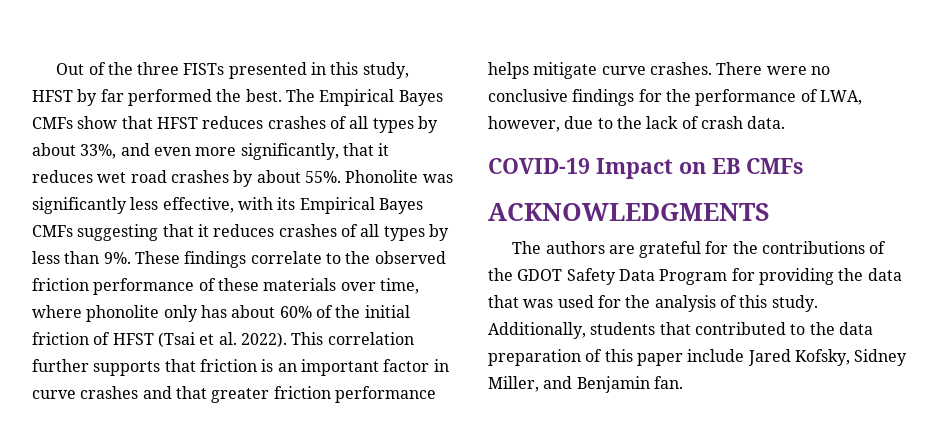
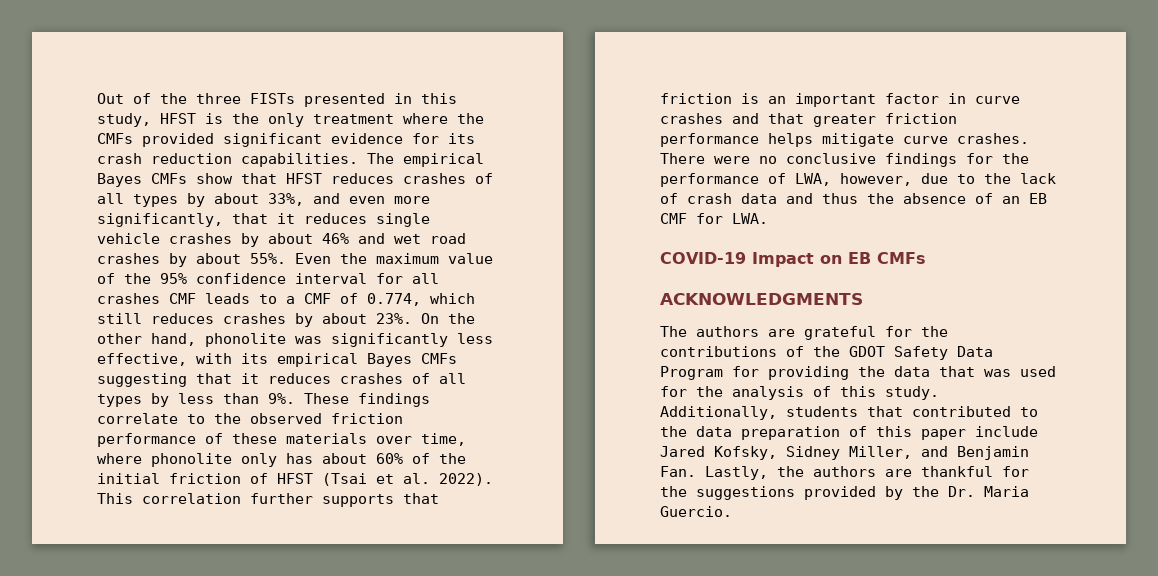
- Out of the three FISTs presented in this study, HFST by far performed the best. The Empirical Bayes CMFs show that HFST reduces crashes of all types by about 33%, and even more significantly, that it reduces wet road crashes by about 55%.
+ Out of the three FISTs presented in this study, HFST is the only treatment where the CMFs provided significant evidence for its crash reduction capabilities. The empirical Bayes CMFs show that HFST reduces crashes of all types by about 33%, and even more significantly, that it reduces single vehicle crashes by about 46% and wet road crashes by about 55%.
- Phonolite was significantly less effective, with its Empirical Bayes CMFs suggesting that it reduces crashes of all types by less than 9%.
+ Even the maximum value of the 95% confidence interval for all crashes CMF leads to a CMF of 0.774, which still reduces crashes by about 23%. On the other hand, phonolite was significantly less effective, with its empirical Bayes CMFs suggesting that it reduces crashes of all types by less than 9%.
- There were no conclusive findings for the performance of LWA, however, due to the lack of crash data.
+ There were no conclusive findings for the performance of LWA, however, due to the lack of crash data and thus the absence of an EB CMF for LWA.
- Additionally, students that contributed to the data preparation of this paper include Jared Kofsky, Sidney Miller, and Benjamin fan.
+ Additionally, students that contributed to the data preparation of this paper include Jared Kofsky, Sidney Miller, and Benjamin Fan. Lastly, the authors are thankful for the suggestions provided by the Dr. Maria Guercio.

